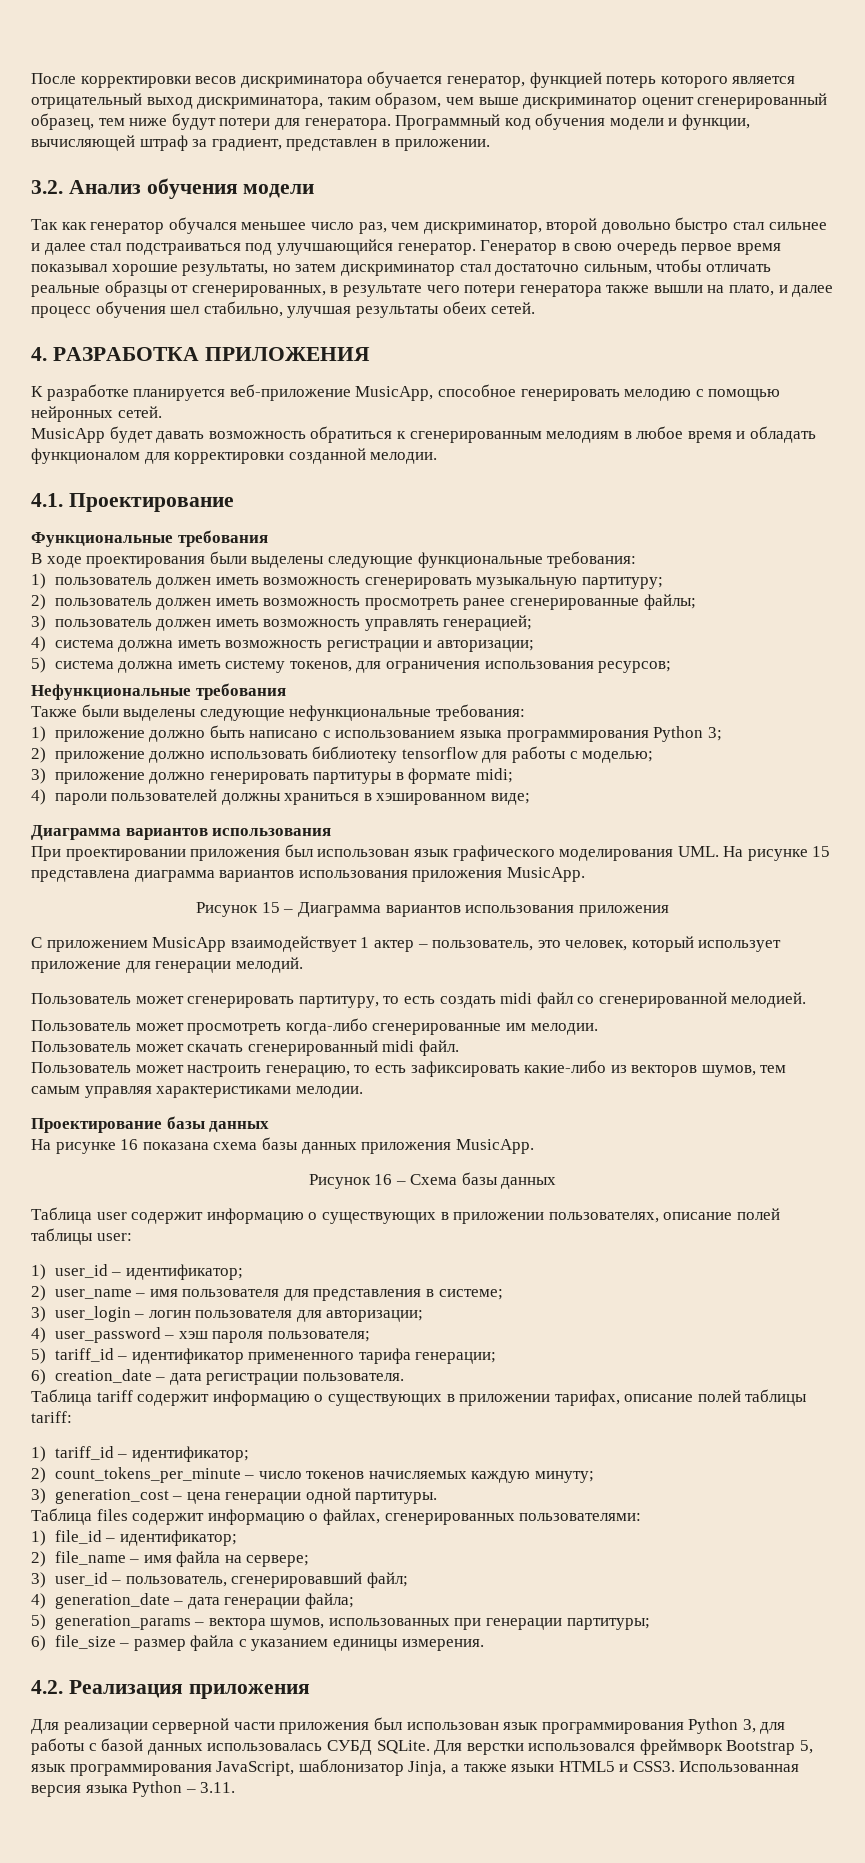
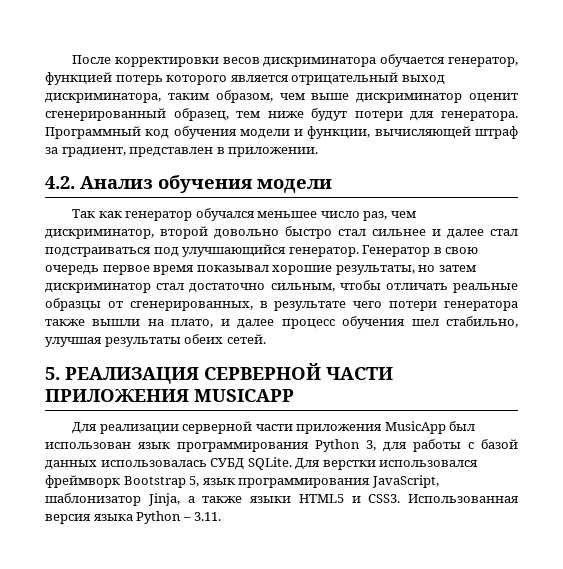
- 3.2. Анализ обучения модели
+ 4.2. Анализ обучения модели
- 4. РАЗРАБОТКА ПРИЛОЖЕНИЯ
- К разработке планируется веб-приложение MusicApp, способное генерировать мелодию с помощью нейронных сетей.
- MusicApp будет давать возможность обратиться к сгенерированным мелодиям в любое время и обладать функционалом для корректировки созданной мелодии.
- 4.1. Проектирование
- Функциональные требования
- В ходе проектирования были выделены следующие функциональные требования:
- 1) пользователь должен иметь возможность сгенерировать музыкальную партитуру;
- 2) пользователь должен иметь возможность просмотреть ранее cгенерированные файлы;
- 3) пользователь должен иметь возможность управлять генерацией;
- 4) система должна иметь возможность регистрации и авторизации;
- 5) система должна иметь систему токенов, для ограничения использования ресурсов;
- Нефункциональные требования
- Также были выделены следующие нефункциональные требования:
- 1) приложение должно быть написано с использованием языка программирования Python 3;
- 2) приложение должно использовать библиотеку tensorflow для работы с моделью;
- 3) приложение должно генерировать партитуры в формате midi;
- 4) пароли пользователей должны храниться в хэшированном виде;
- Диаграмма вариантов использования
- При проектировании приложения был использован язык графического моделирования UML. На рисунке 15 представлена диаграмма вариантов использования приложения MusicApp.
- Рисунок 15 – Диаграмма вариантов использования приложения
- С приложением MusicApp взаимодействует 1 актер – пользователь, это человек, который использует приложение для генерации мелодий.
- Пользователь может сгенерировать партитуру, то есть создать midi файл со сгенерированной мелодией.
- Пользователь может просмотреть когда-либо сгенерированные им мелодии.
- Пользователь может скачать сгенерированный midi файл.
- Пользователь может настроить генерацию, то есть зафиксировать какие-либо из векторов шумов, тем самым управляя характеристиками мелодии.
- Проектирование базы данных
- На рисунке 16 показана схема базы данных приложения MusicApp.
- Рисунок 16 – Схема базы данных
- Таблица user содержит информацию о существующих в приложении пользователях, описание полей таблицы user:
- 1) user_id – идентификатор;
- 2) user_name – имя пользователя для представления в системе;
- 3) user_login – логин пользователя для авторизации;
- 4) user_password – хэш пароля пользователя;
- 5) tariff_id – идентификатор примененного тарифа генерации;
- 6) creation_date – дата регистрации пользователя.
- Таблица tariff содержит информацию о существующих в приложении тарифах, описание полей таблицы tariff:
- 1) tariff_id – идентификатор;
- 2) count_tokens_per_minute – число токенов начисляемых каждую минуту;
- 3) generation_cost – цена генерации одной партитуры.
- Таблица files содержит информацию о файлах, сгенерированных пользователями:
- 1) file_id – идентификатор;
- 2) file_name – имя файла на сервере;
- 3) user_id – пользователь, сгенерировавший файл;
- 4) generation_date – дата генерации файла;
- 5) generation_params – вектора шумов, использованных при генерации партитуры;
- 6) file_size – размер файла с указанием единицы измерения.
- 4.2. Реализация приложения
+ 5. РЕАЛИЗАЦИЯ СЕРВЕРНОЙ ЧАСТИ ПРИЛОЖЕНИЯ MUSICAPP
- Для реализации серверной части приложения был использован язык программирования Python 3, для работы с базой данных использовалась СУБД SQLite.
+ Для реализации серверной части приложения MusicApp был использован язык программирования Python 3, для работы с базой данных использовалась СУБД SQLite.

